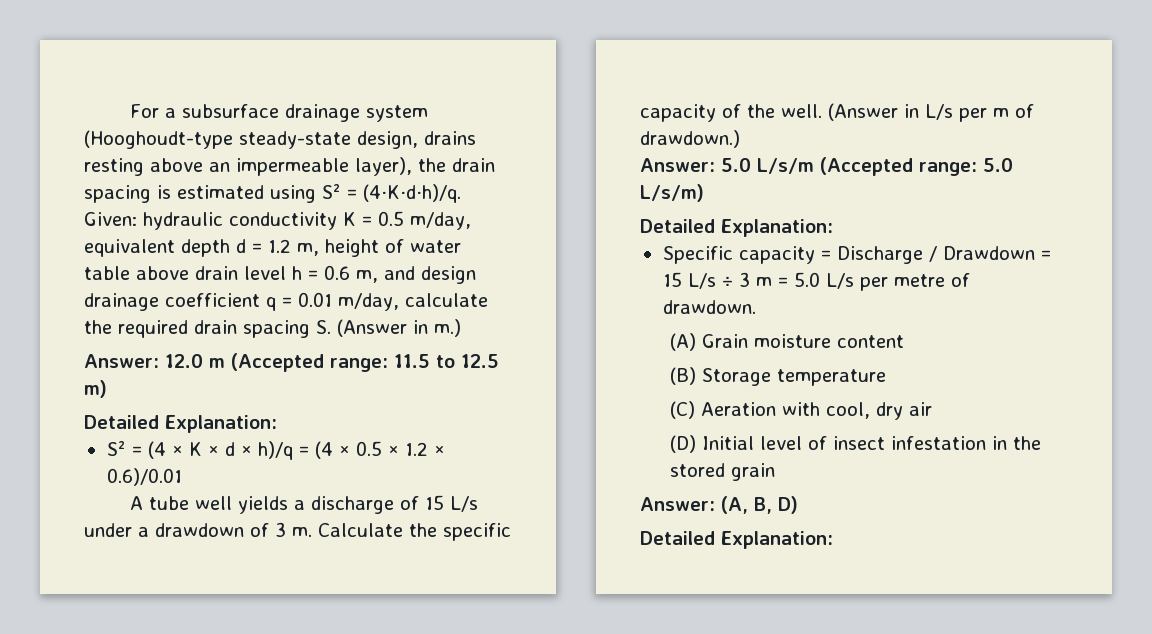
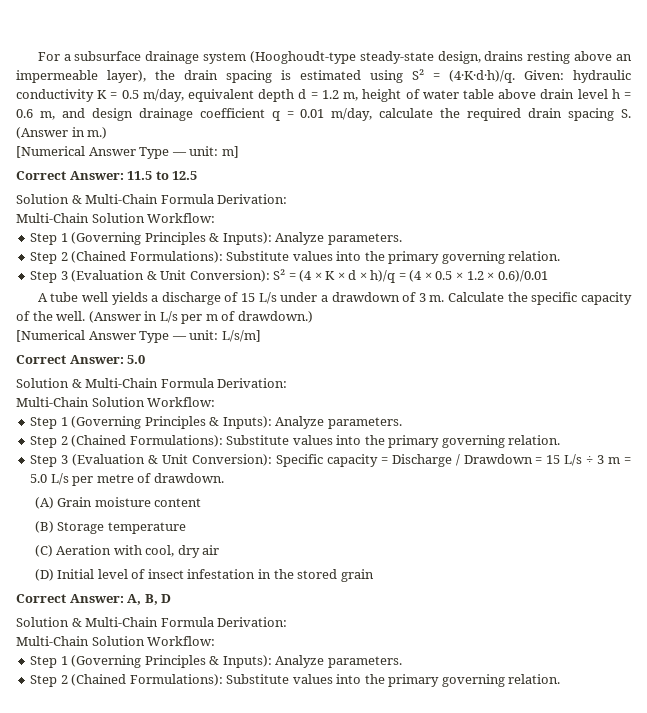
- Answer: 12.0 m (Accepted range: 11.5 to 12.5 m)
- Detailed Explanation:
- S² = (4 × K × d × h)/q = (4 × 0.5 × 1.2 × 0.6)/0.01
+ [Numerical Answer Type — unit: m]
+ Correct Answer: 11.5 to 12.5
+ Solution & Multi-Chain Formula Derivation:
+ Multi-Chain Solution Workflow:
+ Step 1 (Governing Principles & Inputs): Analyze parameters.
+ Step 2 (Chained Formulations): Substitute values into the primary governing relation.
+ Step 3 (Evaluation & Unit Conversion): S² = (4 × K × d × h)/q = (4 × 0.5 × 1.2 × 0.6)/0.01
- Answer: 5.0 L/s/m (Accepted range: 5.0 L/s/m)
- Detailed Explanation:
- Specific capacity = Discharge / Drawdown = 15 L/s ÷ 3 m = 5.0 L/s per metre of drawdown.
+ [Numerical Answer Type — unit: L/s/m]
+ Correct Answer: 5.0
+ Solution & Multi-Chain Formula Derivation:
+ Multi-Chain Solution Workflow:
+ Step 1 (Governing Principles & Inputs): Analyze parameters.
+ Step 2 (Chained Formulations): Substitute values into the primary governing relation.
+ Step 3 (Evaluation & Unit Conversion): Specific capacity = Discharge / Drawdown = 15 L/s ÷ 3 m = 5.0 L/s per metre of drawdown.
- Answer: (A, B, D)
- Detailed Explanation:
+ Correct Answer: A, B, D
+ Solution & Multi-Chain Formula Derivation:
+ Multi-Chain Solution Workflow:
+ Step 1 (Governing Principles & Inputs): Analyze parameters.
+ Step 2 (Chained Formulations): Substitute values into the primary governing relation.

